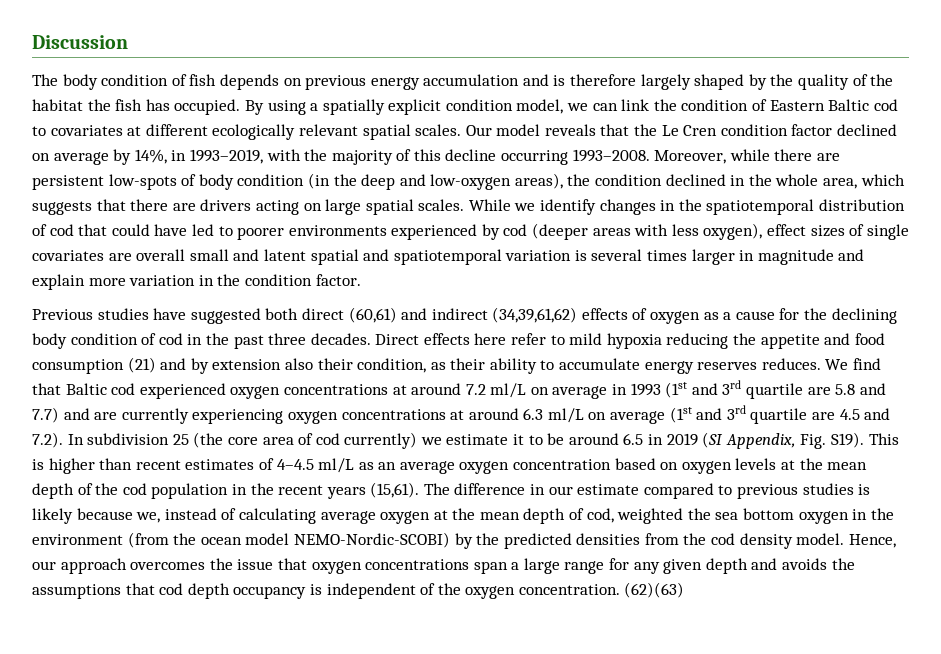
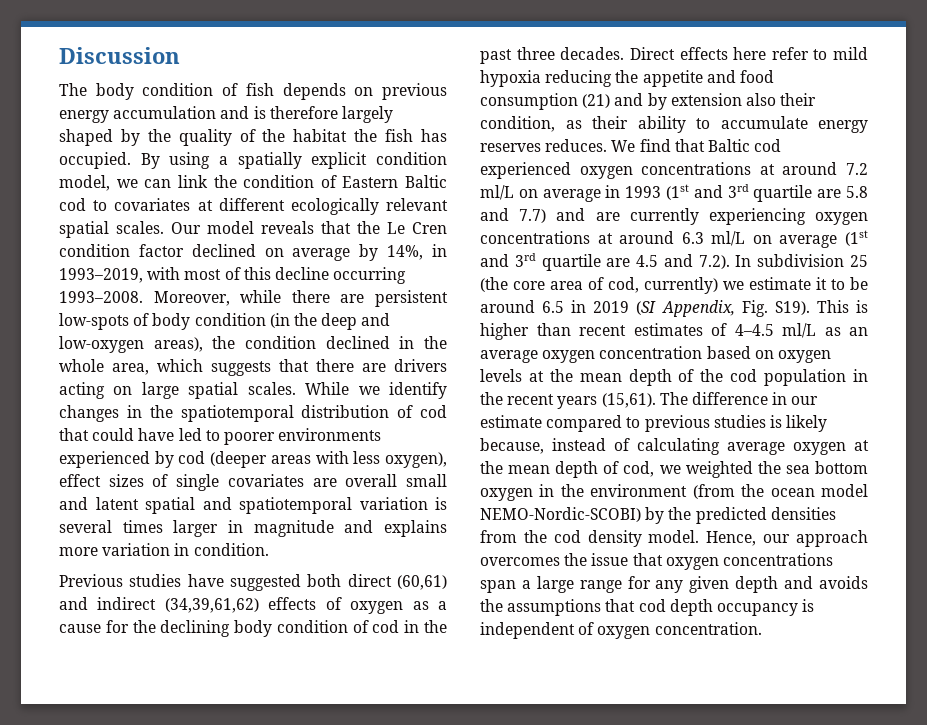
- Our model reveals that the Le Cren condition factor declined on average by 14%, in 1993–2019, with the majority of this decline occurring 1993–2008.
+ Our model reveals that the Le Cren condition factor declined on average by 14%, in 1993–2019, with most of this decline occurring 1993–2008.
- While we identify changes in the spatiotemporal distribution of cod that could have led to poorer environments experienced by cod (deeper areas with less oxygen), effect sizes of single covariates are overall small and latent spatial and spatiotemporal variation is several times larger in magnitude and explain more variation in the condition factor.
+ While we identify changes in the spatiotemporal distribution of cod that could have led to poorer environments experienced by cod (deeper areas with less oxygen), effect sizes of single covariates are overall small and latent spatial and spatiotemporal variation is several times larger in magnitude and explains more variation in condition.
- We find that Baltic cod experienced oxygen concentrations at around 7.2 ml/L on average in 1993 (1st and 3rd quartile are 5.8 and 7.7) and are currently experiencing oxygen concentrations at around 6.3 ml/L on average (1st and 3rd quartile are 4.5 and 7.2). In subdivision 25 (the core area of cod currently) we estimate it to be around 6.5 in 2019 (SI Appendix, Fig. S19).
+ We find that Baltic cod experienced oxygen concentrations at around 7.2 ml/L on average in 1993 (1st and 3rd quartile are 5.8 and 7.7) and are currently experiencing oxygen concentrations at around 6.3 ml/L on average (1st and 3rd quartile are 4.5 and 7.2). In subdivision 25 (the core area of cod, currently) we estimate it to be around 6.5 in 2019 (SI Appendix, Fig. S19).
- The difference in our estimate compared to previous studies is likely because we, instead of calculating average oxygen at the mean depth of cod, weighted the sea bottom oxygen in the environment (from the ocean model NEMO-Nordic-SCOBI) by the predicted densities from the cod density model.
+ The difference in our estimate compared to previous studies is likely because, instead of calculating average oxygen at the mean depth of cod, we weighted the sea bottom oxygen in the environment (from the ocean model NEMO-Nordic-SCOBI) by the predicted densities from the cod density model.
- Hence, our approach overcomes the issue that oxygen concentrations span a large range for any given depth and avoids the assumptions that cod depth occupancy is independent of the oxygen concentration. (62)(63)
+ Hence, our approach overcomes the issue that oxygen concentrations span a large range for any given depth and avoids the assumptions that cod depth occupancy is independent of oxygen concentration.

